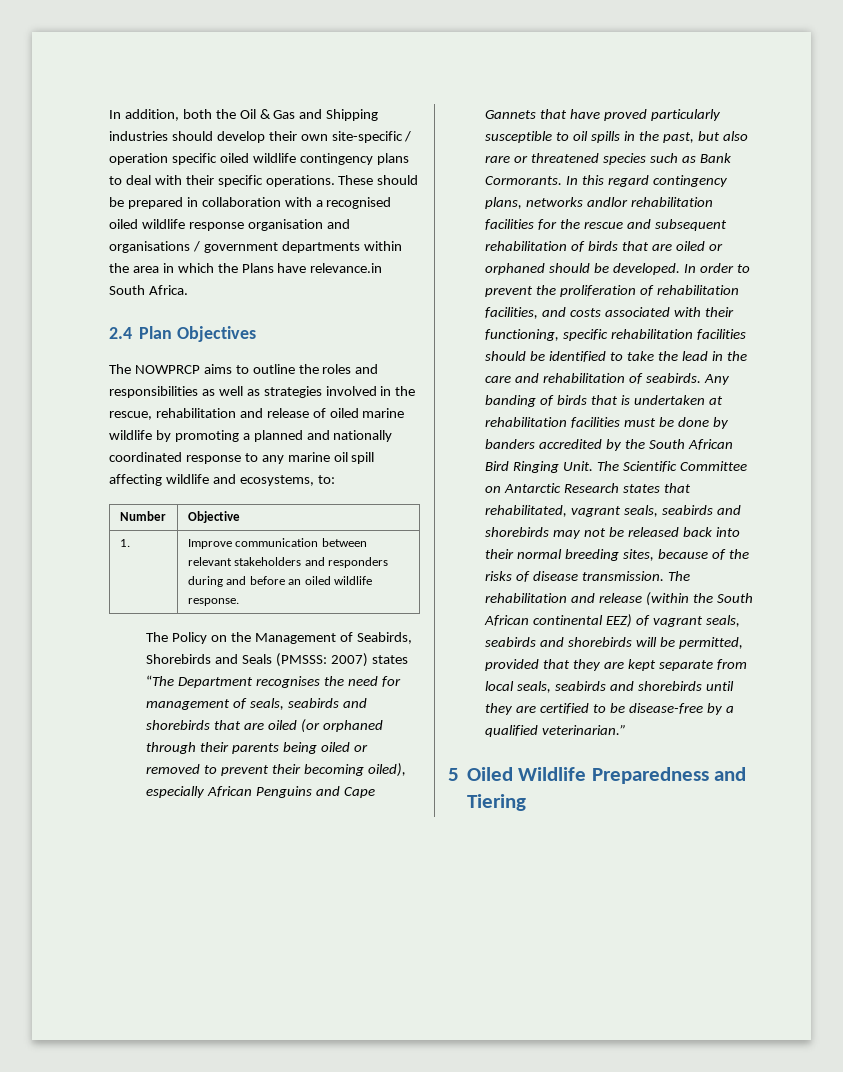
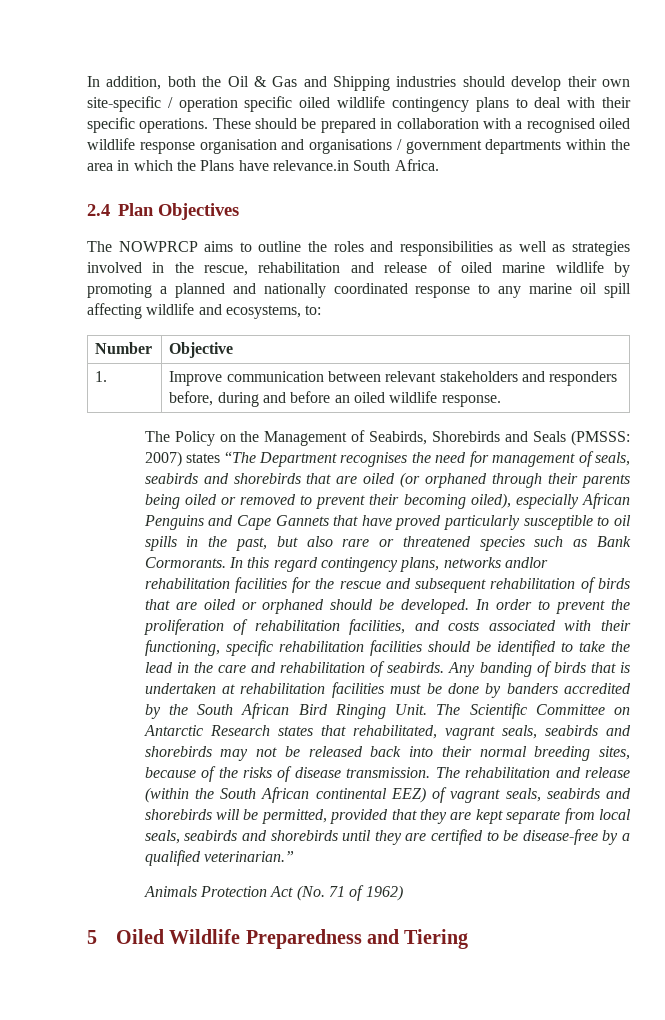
- 1. | Improve communication between relevant stakeholders and responders during and before an oiled wildlife response.
+ 1. | Improve communication between relevant stakeholders and responders before, during and before an oiled wildlife response.
+ Animals Protection Act (No. 71 of 1962)

